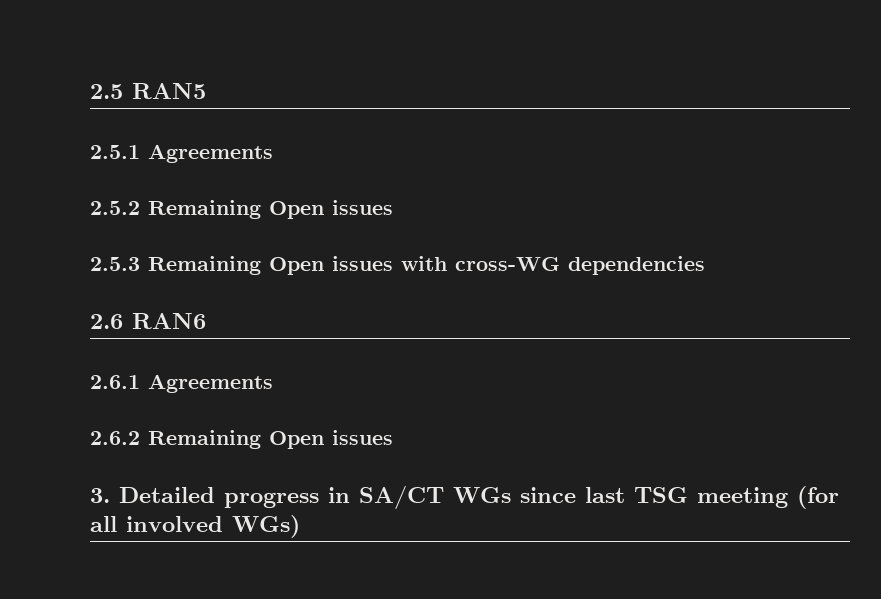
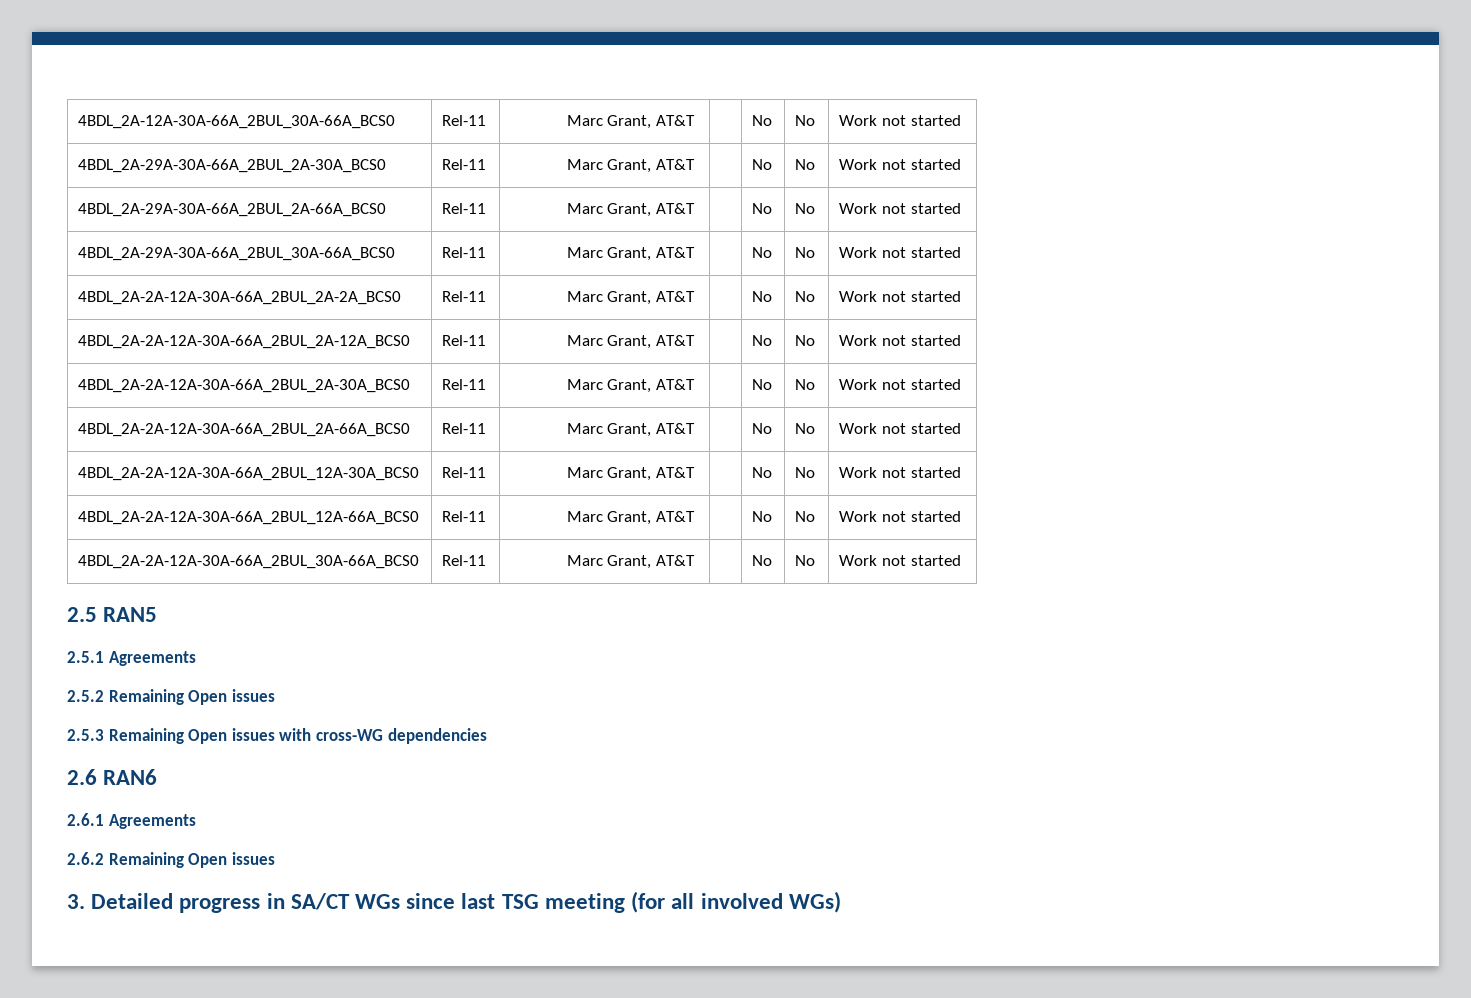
+ 4BDL_2A-12A-30A-66A_2BUL_30A-66A_BCS0 | Rel-11 | Marc Grant, AT&T | | No | No | Work not started
+ 4BDL_2A-29A-30A-66A_2BUL_2A-30A_BCS0 | Rel-11 | Marc Grant, AT&T | | No | No | Work not started
+ 4BDL_2A-29A-30A-66A_2BUL_2A-66A_BCS0 | Rel-11 | Marc Grant, AT&T | | No | No | Work not started
+ 4BDL_2A-29A-30A-66A_2BUL_30A-66A_BCS0 | Rel-11 | Marc Grant, AT&T | | No | No | Work not started
+ 4BDL_2A-2A-12A-30A-66A_2BUL_2A-2A_BCS0 | Rel-11 | Marc Grant, AT&T | | No | No | Work not started
+ 4BDL_2A-2A-12A-30A-66A_2BUL_2A-12A_BCS0 | Rel-11 | Marc Grant, AT&T | | No | No | Work not started
+ 4BDL_2A-2A-12A-30A-66A_2BUL_2A-30A_BCS0 | Rel-11 | Marc Grant, AT&T | | No | No | Work not started
+ 4BDL_2A-2A-12A-30A-66A_2BUL_2A-66A_BCS0 | Rel-11 | Marc Grant, AT&T | | No | No | Work not started
+ 4BDL_2A-2A-12A-30A-66A_2BUL_12A-30A_BCS0 | Rel-11 | Marc Grant, AT&T | | No | No | Work not started
+ 4BDL_2A-2A-12A-30A-66A_2BUL_12A-66A_BCS0 | Rel-11 | Marc Grant, AT&T | | No | No | Work not started
+ 4BDL_2A-2A-12A-30A-66A_2BUL_30A-66A_BCS0 | Rel-11 | Marc Grant, AT&T | | No | No | Work not started

